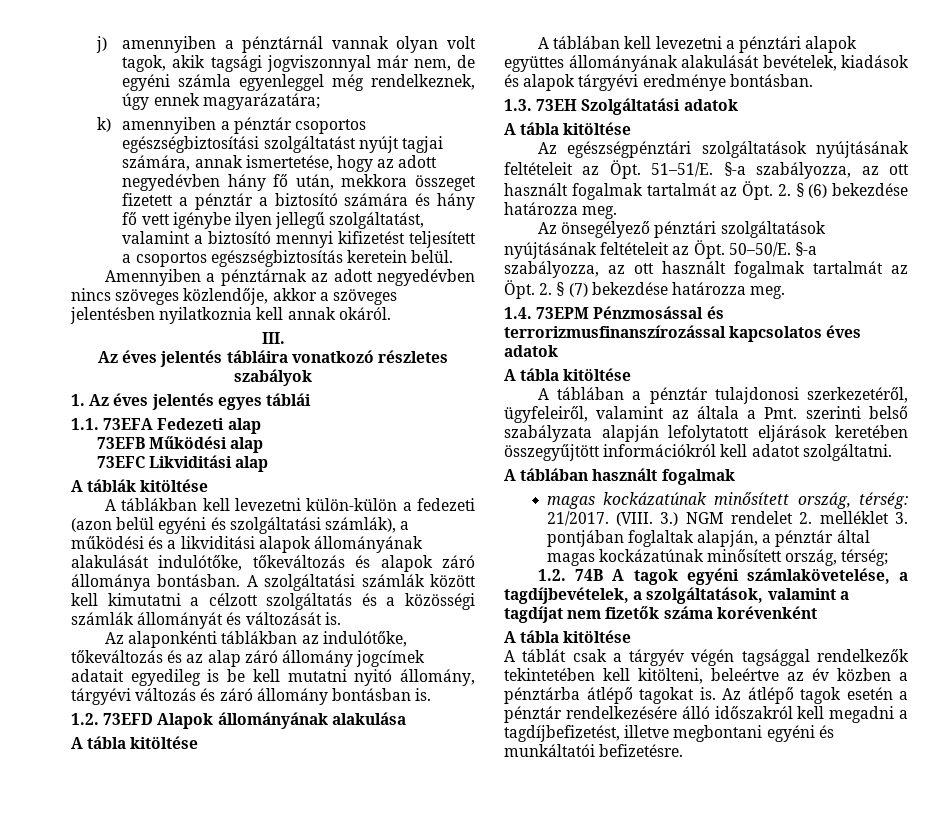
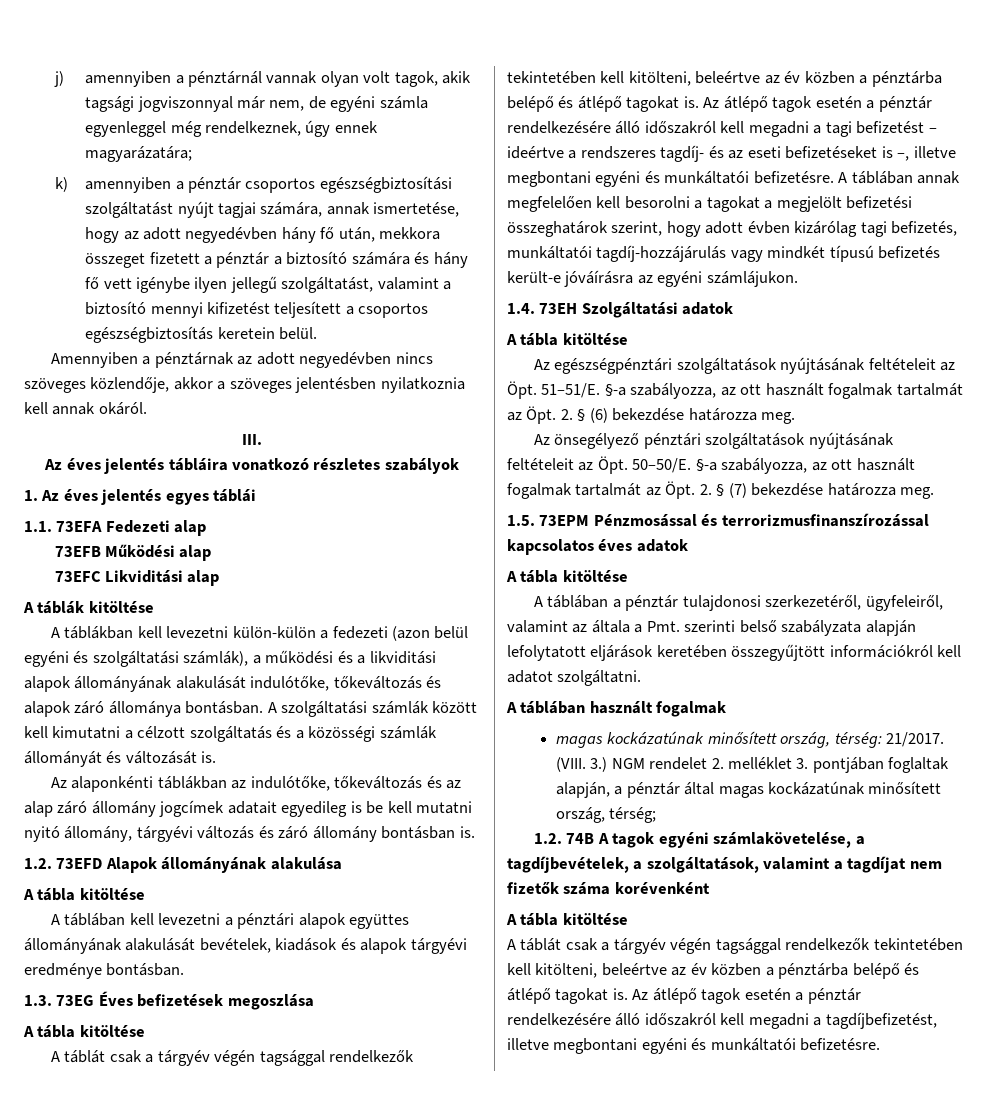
- 1.3. 73EH Szolgáltatási adatok
+ 1.3. 73EG Éves befizetések megoszlása
+ A tábla kitöltése
+ A táblát csak a tárgyév végén tagsággal rendelkezők tekintetében kell kitölteni, beleértve az év közben a pénztárba belépő és átlépő tagokat is. Az átlépő tagok esetén a pénztár rendelkezésére álló időszakról kell megadni a tagi befizetést – ideértve a rendszeres tagdíj- és az eseti befizetéseket is –, illetve megbontani egyéni és munkáltatói befizetésre. A táblában annak megfelelően kell besorolni a tagokat a megjelölt befizetési összeghatárok szerint, hogy adott évben kizárólag tagi befizetés, munkáltatói tagdíj-hozzájárulás vagy mindkét típusú befizetés került-e jóváírásra az egyéni számlájukon.
+ 1.4. 73EH Szolgáltatási adatok
- 1.4. 73EPM Pénzmosással és terrorizmusfinanszírozással kapcsolatos éves adatok
+ 1.5. 73EPM Pénzmosással és terrorizmusfinanszírozással kapcsolatos éves adatok
  1.2. 74B A tagok egyéni számlakövetelése, a tagdíjbevételek, a szolgáltatások, valamint a tagdíjat nem fizetők száma korévenként
  A tábla kitöltése
- A táblát csak a tárgyév végén tagsággal rendelkezők tekintetében kell kitölteni, beleértve az év közben a pénztárba átlépő tagokat is.
+ A táblát csak a tárgyév végén tagsággal rendelkezők tekintetében kell kitölteni, beleértve az év közben a pénztárba belépő és átlépő tagokat is.

